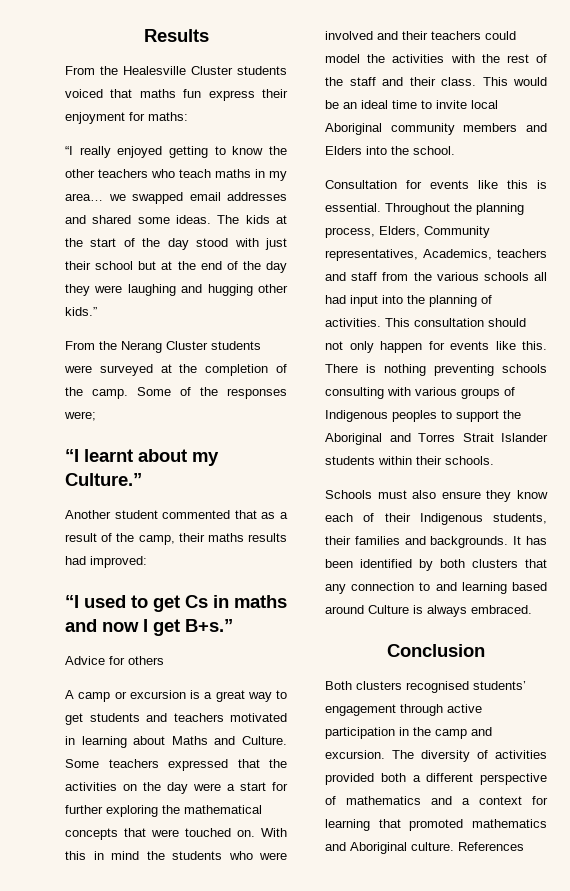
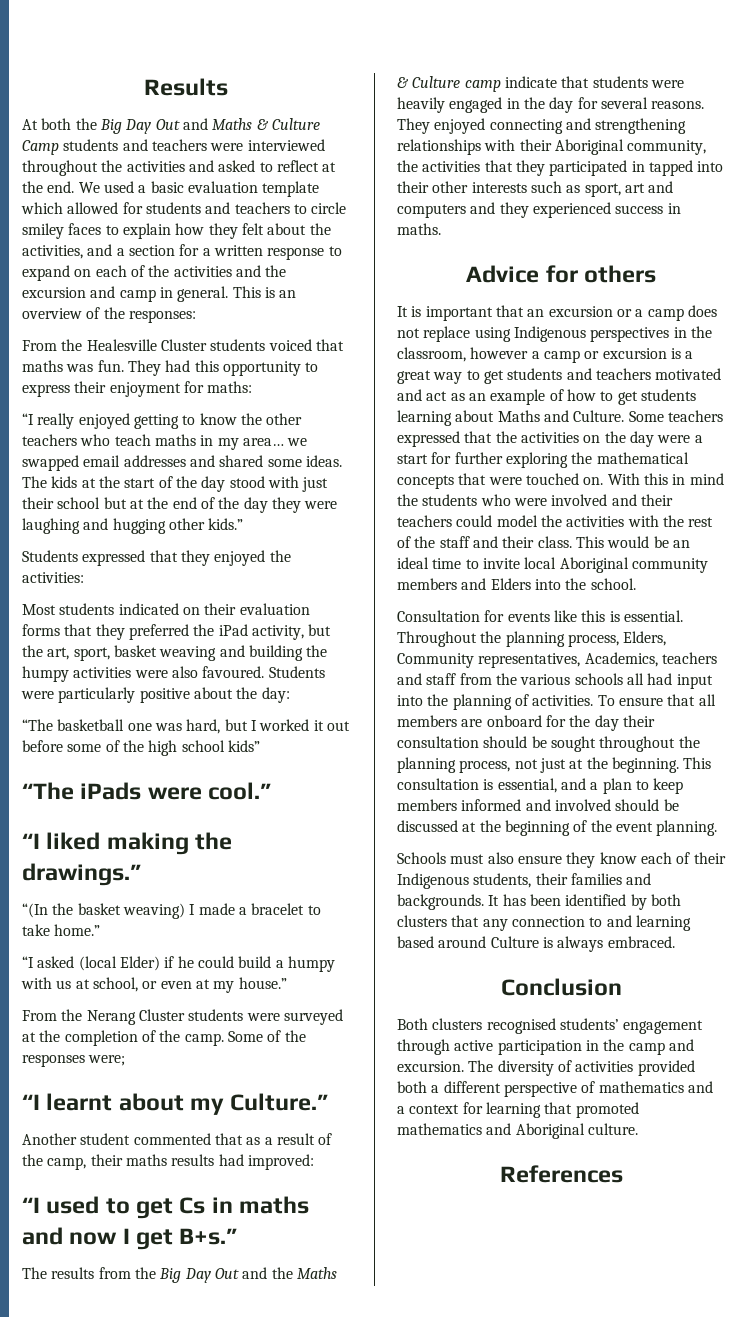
+ At both the Big Day Out and Maths & Culture Camp students and teachers were interviewed throughout the activities and asked to reflect at the end. We used a basic evaluation template which allowed for students and teachers to circle smiley faces to explain how they felt about the activities, and a section for a written response to expand on each of the activities and the excursion and camp in general. This is an overview of the responses:
- From the Healesville Cluster students voiced that maths fun express their enjoyment for maths:
+ From the Healesville Cluster students voiced that maths was fun. They had this opportunity to express their enjoyment for maths:
+ Students expressed that they enjoyed the activities:
+ Most students indicated on their evaluation forms that they preferred the iPad activity, but the art, sport, basket weaving and building the humpy activities were also favoured. Students were particularly positive about the day:
+ “The basketball one was hard, but I worked it out before some of the high school kids”
+ “The iPads were cool.”
+ “I liked making the drawings.”
+ “(In the basket weaving) I made a bracelet to take home.”
+ “I asked (local Elder) if he could build a humpy with us at school, or even at my house.”
+ The results from the Big Day Out and the Maths & Culture camp indicate that students were heavily engaged in the day for several reasons. They enjoyed connecting and strengthening relationships with their Aboriginal community, the activities that they participated in tapped into their other interests such as sport, art and computers and they experienced success in maths.
  Advice for others
- A camp or excursion is a great way to get students and teachers motivated in learning about Maths and Culture.
+ It is important that an excursion or a camp does not replace using Indigenous perspectives in the classroom, however a camp or excursion is a great way to get students and teachers motivated and act as an example of how to get students learning about Maths and Culture.
- This consultation should not only happen for events like this. There is nothing preventing schools consulting with various groups of Indigenous peoples to support the Aboriginal and Torres Strait Islander students within their schools.
+ To ensure that all members are onboard for the day their consultation should be sought throughout the planning process, not just at the beginning. This consultation is essential, and a plan to keep members informed and involved should be discussed at the beginning of the event planning.
- The diversity of activities provided both a different perspective of mathematics and a context for learning that promoted mathematics and Aboriginal culture. References
+ The diversity of activities provided both a different perspective of mathematics and a context for learning that promoted mathematics and Aboriginal culture.
+ References

